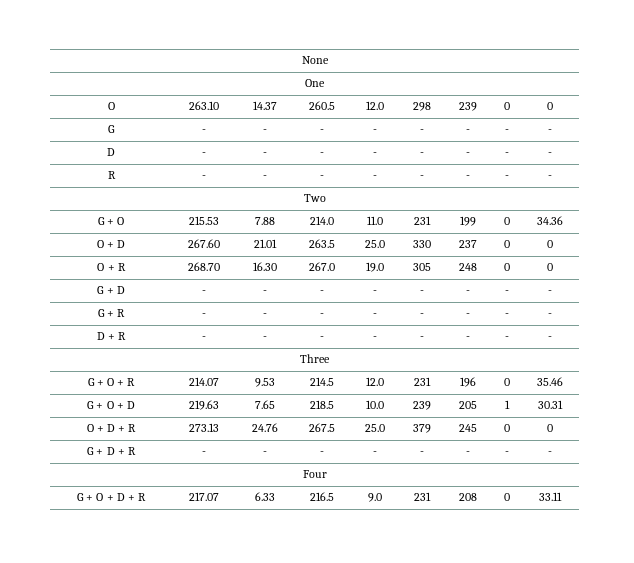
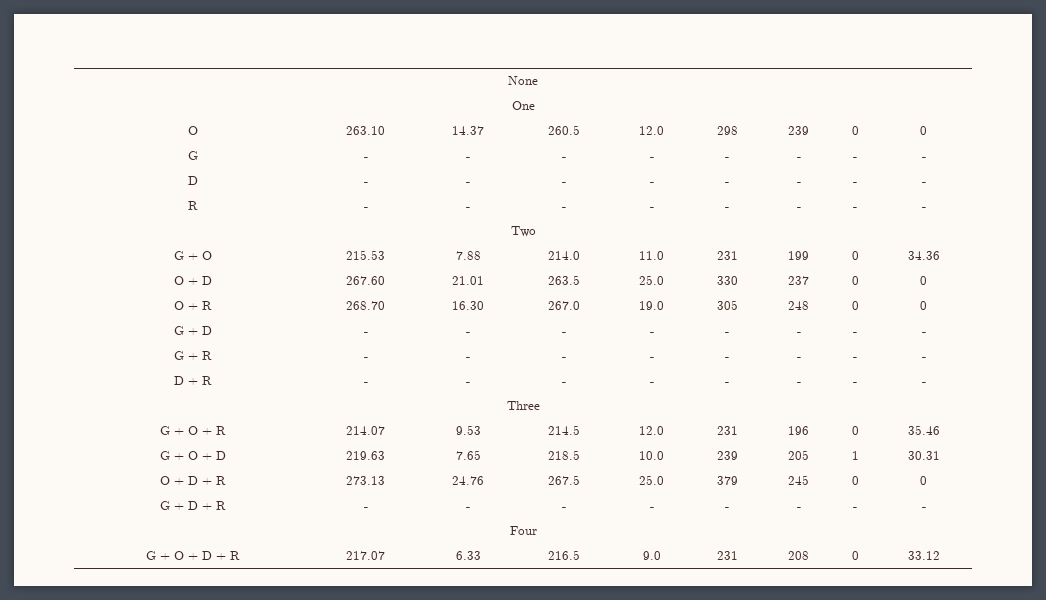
- G + O + D + R | 217.07 | 6.33 | 216.5 | 9.0 | 231 | 208 | 0 | 33.11
+ G + O + D + R | 217.07 | 6.33 | 216.5 | 9.0 | 231 | 208 | 0 | 33.12

